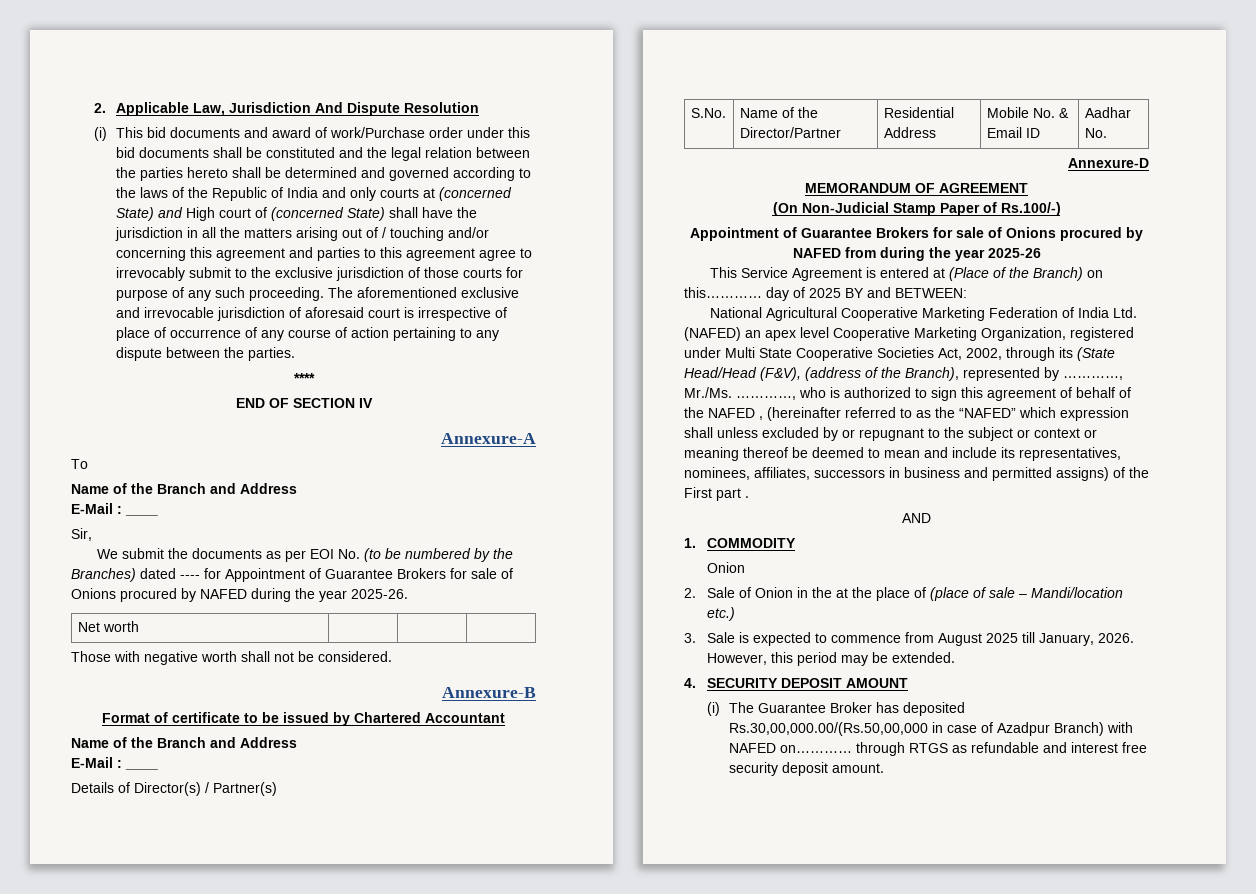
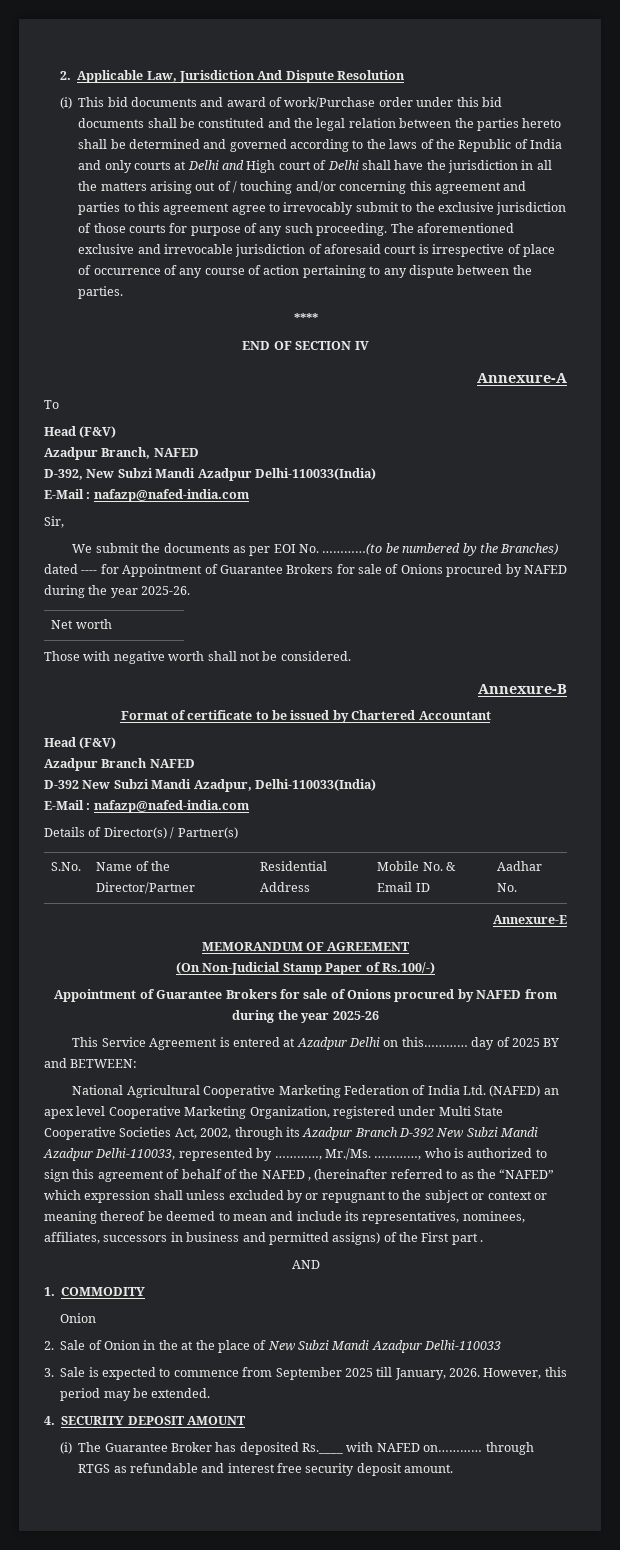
- (i) This bid documents and award of work/Purchase order under this bid documents shall be constituted and the legal relation between the parties hereto shall be determined and governed according to the laws of the Republic of India and only courts at (concerned State) and High court of (concerned State) shall have the jurisdiction in all the matters arising out of / touching and/or concerning this agreement and parties to this agreement agree to irrevocably submit to the exclusive jurisdiction of those courts for purpose of any such proceeding.
+ (i) This bid documents and award of work/Purchase order under this bid documents shall be constituted and the legal relation between the parties hereto shall be determined and governed according to the laws of the Republic of India and only courts at Delhi and High court of Delhi shall have the jurisdiction in all the matters arising out of / touching and/or concerning this agreement and parties to this agreement agree to irrevocably submit to the exclusive jurisdiction of those courts for purpose of any such proceeding.
  To
- Name of the Branch and Address
- E-Mail : ____
+ Head (F&V)
+ Azadpur Branch, NAFED
+ D-392, New Subzi Mandi Azadpur Delhi-110033(India)
+ E-Mail : nafazp@nafed-india.com
- We submit the documents as per EOI No. (to be numbered by the Branches) dated ---- for Appointment of Guarantee Brokers for sale of Onions procured by NAFED during the year 2025-26.
+ We submit the documents as per EOI No. …………(to be numbered by the Branches) dated ---- for Appointment of Guarantee Brokers for sale of Onions procured by NAFED during the year 2025-26.
  Format of certificate to be issued by Chartered Accountant
- Name of the Branch and Address
- E-Mail : ____
+ Head (F&V)
+ Azadpur Branch NAFED
+ D-392 New Subzi Mandi Azadpur, Delhi-110033(India)
+ E-Mail : nafazp@nafed-india.com
- Annexure-D
+ Annexure-E
- This Service Agreement is entered at (Place of the Branch) on this………… day of 2025 BY and BETWEEN:
+ This Service Agreement is entered at Azadpur Delhi on this………… day of 2025 BY and BETWEEN:
- National Agricultural Cooperative Marketing Federation of India Ltd. (NAFED) an apex level Cooperative Marketing Organization, registered under Multi State Cooperative Societies Act, 2002, through its (State Head/Head (F&V), (address of the Branch), represented by …………, Mr./Ms. …………, who is authorized to sign this agreement of behalf of the NAFED , (hereinafter referred to as the “NAFED” which expression shall unless excluded by or repugnant to the subject or context or meaning thereof be deemed to mean and include its representatives, nominees, affiliates, successors in business and permitted assigns) of the First part .
+ National Agricultural Cooperative Marketing Federation of India Ltd. (NAFED) an apex level Cooperative Marketing Organization, registered under Multi State Cooperative Societies Act, 2002, through its Azadpur Branch D-392 New Subzi Mandi Azadpur Delhi-110033, represented by …………, Mr./Ms. …………, who is authorized to sign this agreement of behalf of the NAFED , (hereinafter referred to as the “NAFED” which expression shall unless excluded by or repugnant to the subject or context or meaning thereof be deemed to mean and include its representatives, nominees, affiliates, successors in business and permitted assigns) of the First part .
- 2. Sale of Onion in the at the place of (place of sale – Mandi/location etc.)
+ 2. Sale of Onion in the at the place of New Subzi Mandi Azadpur Delhi-110033
- 3. Sale is expected to commence from August 2025 till January, 2026.
+ 3. Sale is expected to commence from September 2025 till January, 2026.
- (i) The Guarantee Broker has deposited Rs.30,00,000.00/(Rs.50,00,000 in case of Azadpur Branch) with NAFED on………… through RTGS as refundable and interest free security deposit amount.
+ (i) The Guarantee Broker has deposited Rs.____ with NAFED on………… through RTGS as refundable and interest free security deposit amount.

